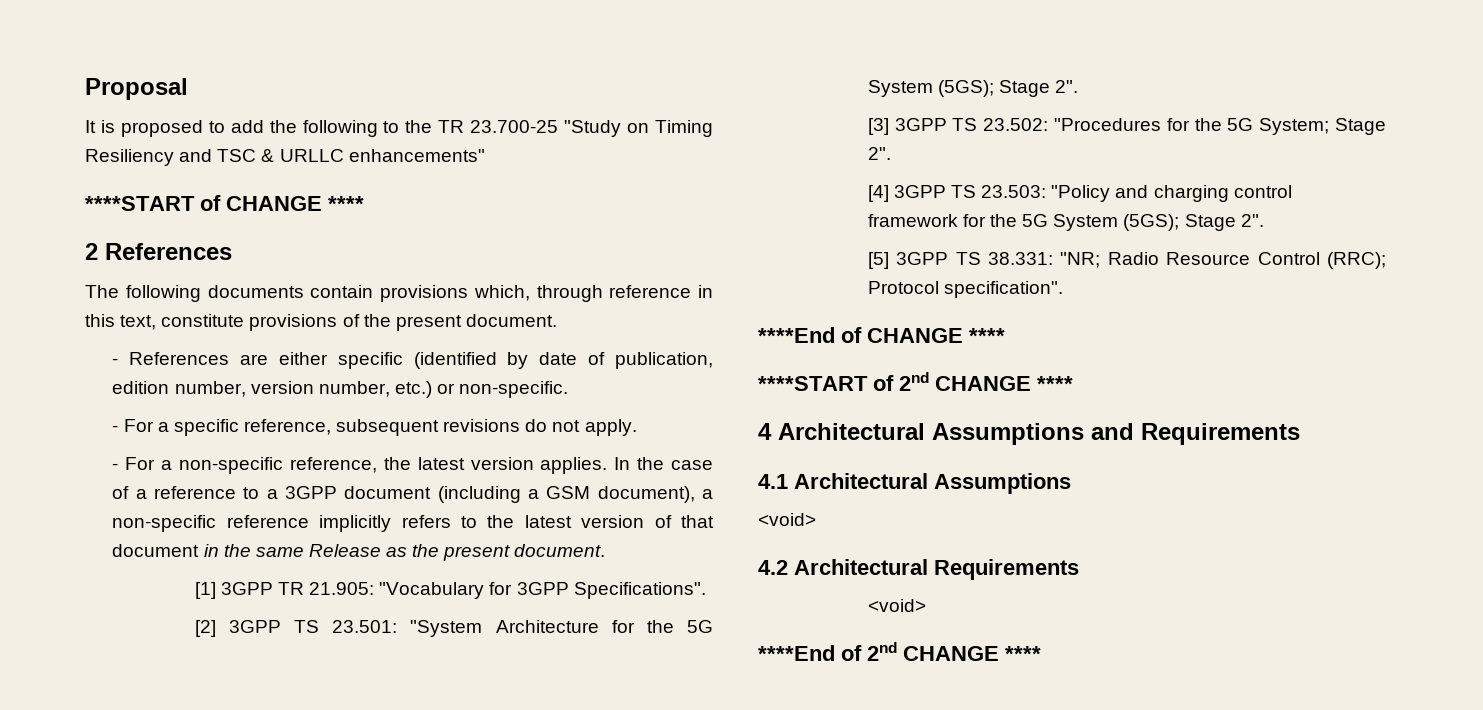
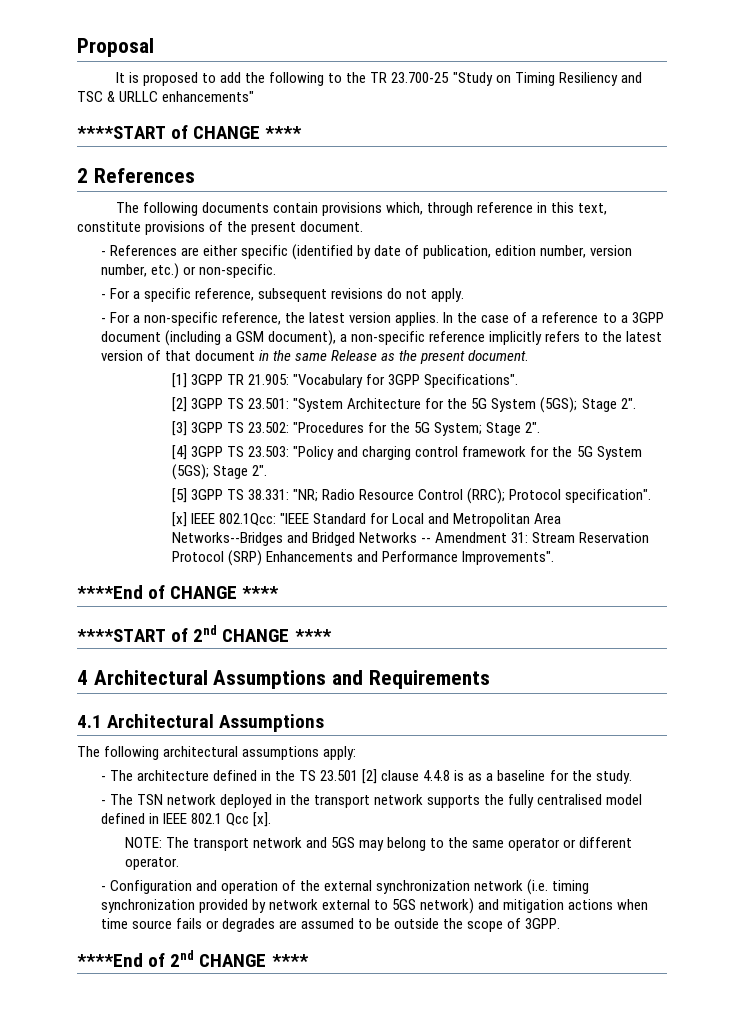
+ [x] IEEE 802.1Qcc: "IEEE Standard for Local and Metropolitan Area Networks--Bridges and Bridged Networks -- Amendment 31: Stream Reservation Protocol (SRP) Enhancements and Performance Improvements".
  4.1 Architectural Assumptions
- <void>
- 4.2 Architectural Requirements
- <void>
+ The following architectural assumptions apply:
+ - The architecture defined in the TS 23.501 [2] clause 4.4.8 is as a baseline for the study.
+ - The TSN network deployed in the transport network supports the fully centralised model defined in IEEE 802.1 Qcc [x].
+ NOTE: The transport network and 5GS may belong to the same operator or different operator.
+ - Configuration and operation of the external synchronization network (i.e. timing synchronization provided by network external to 5GS network) and mitigation actions when time source fails or degrades are assumed to be outside the scope of 3GPP.

